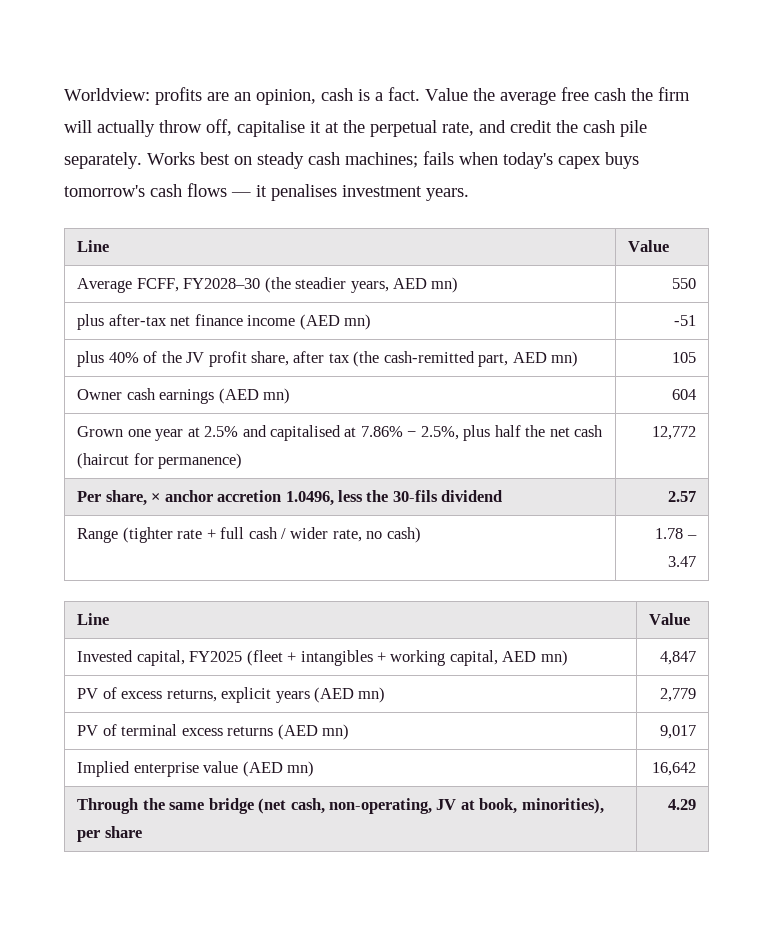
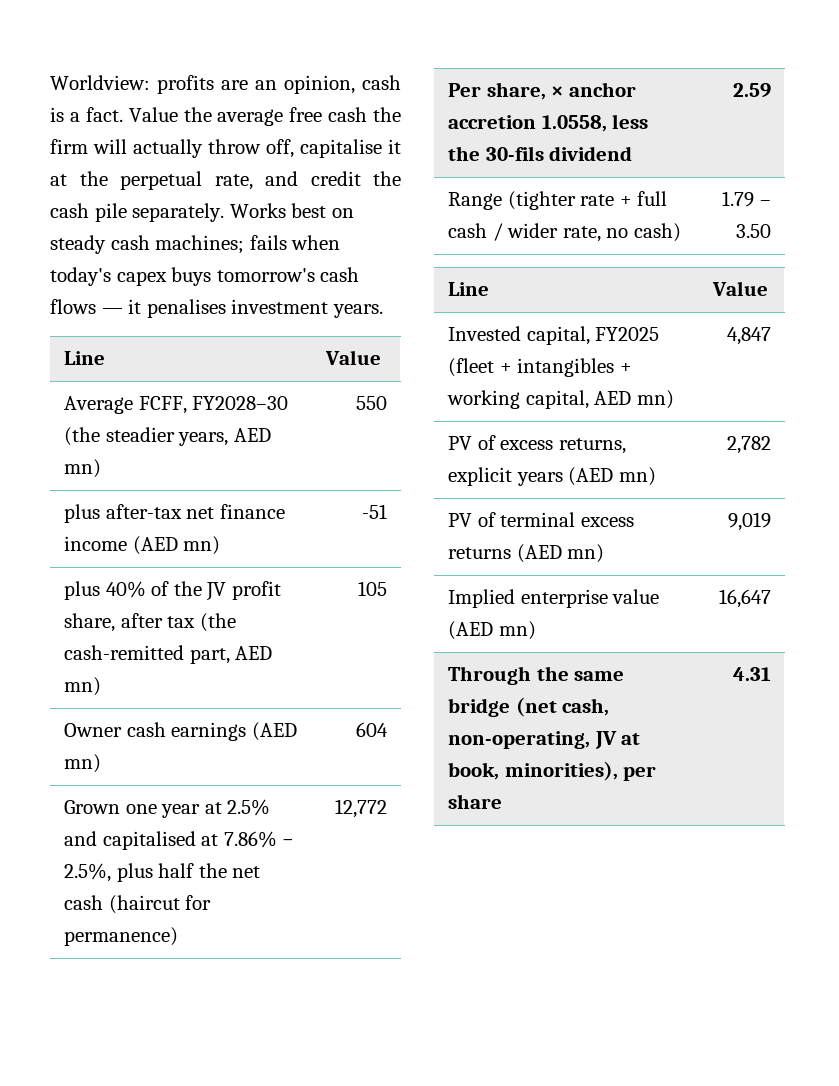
- Per share, × anchor accretion 1.0496, less the 30-fils dividend | 2.57
+ Per share, × anchor accretion 1.0558, less the 30-fils dividend | 2.59
- Range (tighter rate + full cash / wider rate, no cash) | 1.78 – 3.47
+ Range (tighter rate + full cash / wider rate, no cash) | 1.79 – 3.50
- PV of excess returns, explicit years (AED mn) | 2,779
+ PV of excess returns, explicit years (AED mn) | 2,782
- PV of terminal excess returns (AED mn) | 9,017
+ PV of terminal excess returns (AED mn) | 9,019
- Implied enterprise value (AED mn) | 16,642
+ Implied enterprise value (AED mn) | 16,647
- Through the same bridge (net cash, non-operating, JV at book, minorities), per share | 4.29
+ Through the same bridge (net cash, non-operating, JV at book, minorities), per share | 4.31

